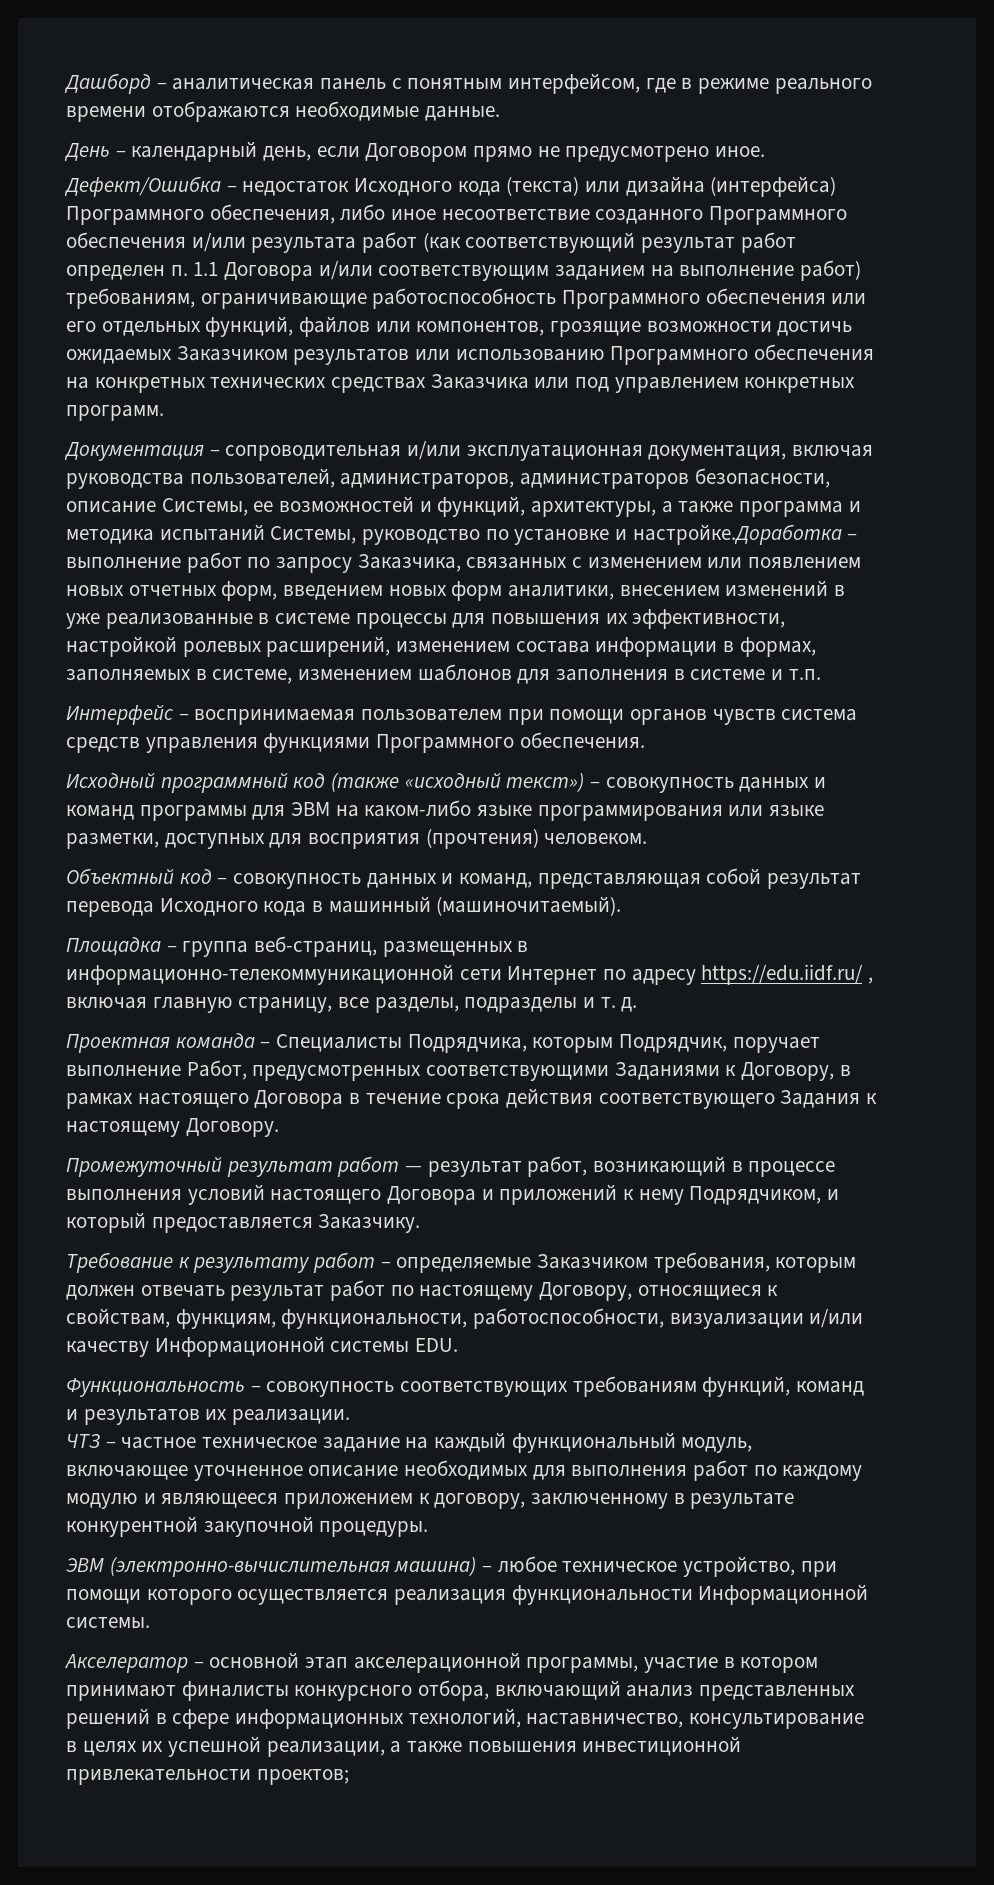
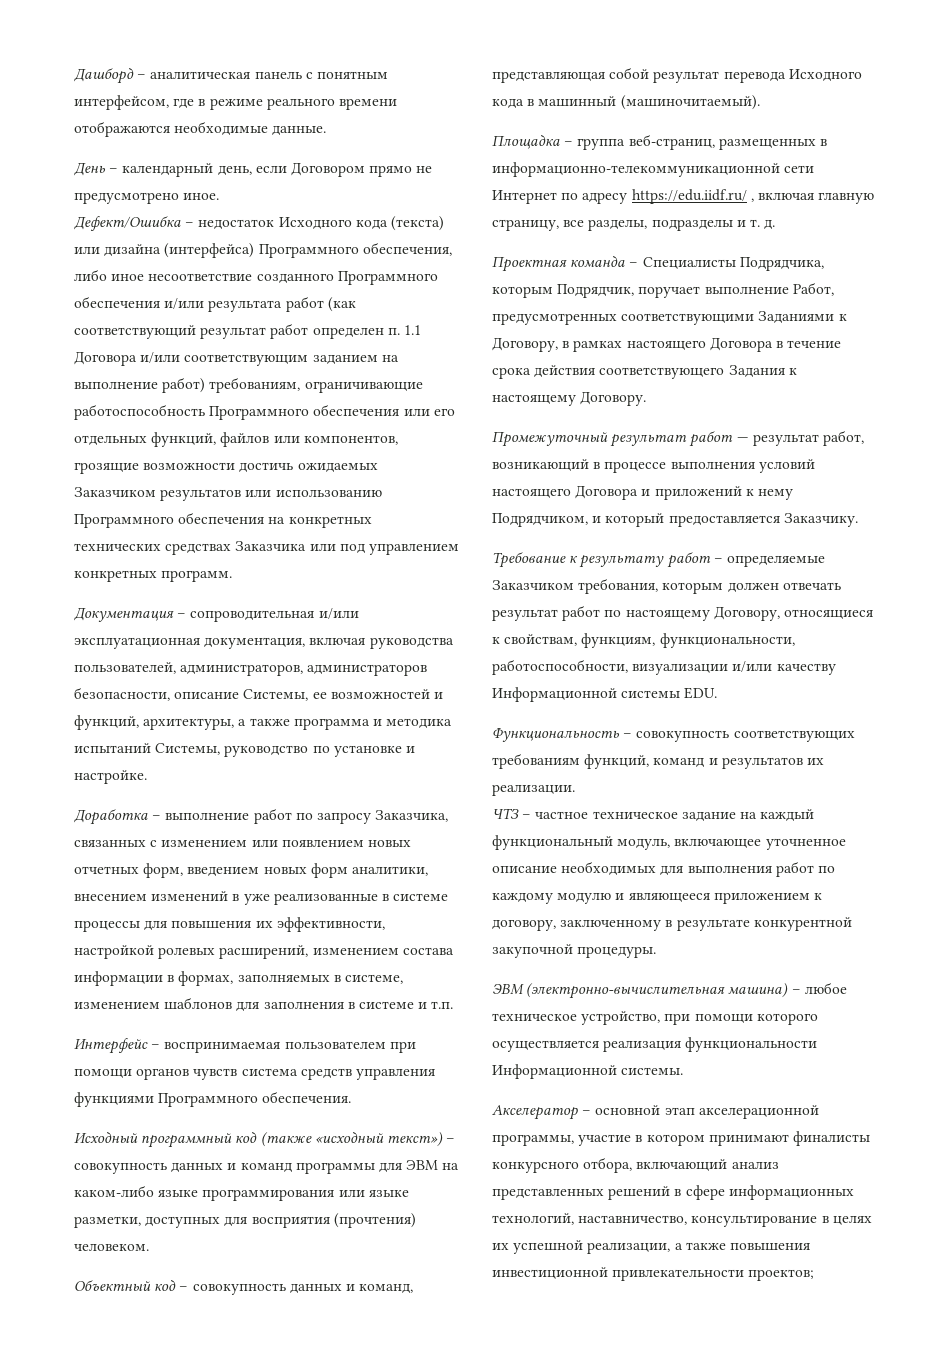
- Документация – сопроводительная и/или эксплуатационная документация, включая руководства пользователей, администраторов, администраторов безопасности, описание Системы, ее возможностей и функций, архитектуры, а также программа и методика испытаний Системы, руководство по установке и настройке.Доработка – выполнение работ по запросу Заказчика, связанных с изменением или появлением новых отчетных форм, введением новых форм аналитики, внесением изменений в уже реализованные в системе процессы для повышения их эффективности, настройкой ролевых расширений, изменением состава информации в формах, заполняемых в системе, изменением шаблонов для заполнения в системе и т.п.
+ Документация – сопроводительная и/или эксплуатационная документация, включая руководства пользователей, администраторов, администраторов безопасности, описание Системы, ее возможностей и функций, архитектуры, а также программа и методика испытаний Системы, руководство по установке и настройке.
+ Доработка – выполнение работ по запросу Заказчика, связанных с изменением или появлением новых отчетных форм, введением новых форм аналитики, внесением изменений в уже реализованные в системе процессы для повышения их эффективности, настройкой ролевых расширений, изменением состава информации в формах, заполняемых в системе, изменением шаблонов для заполнения в системе и т.п.

